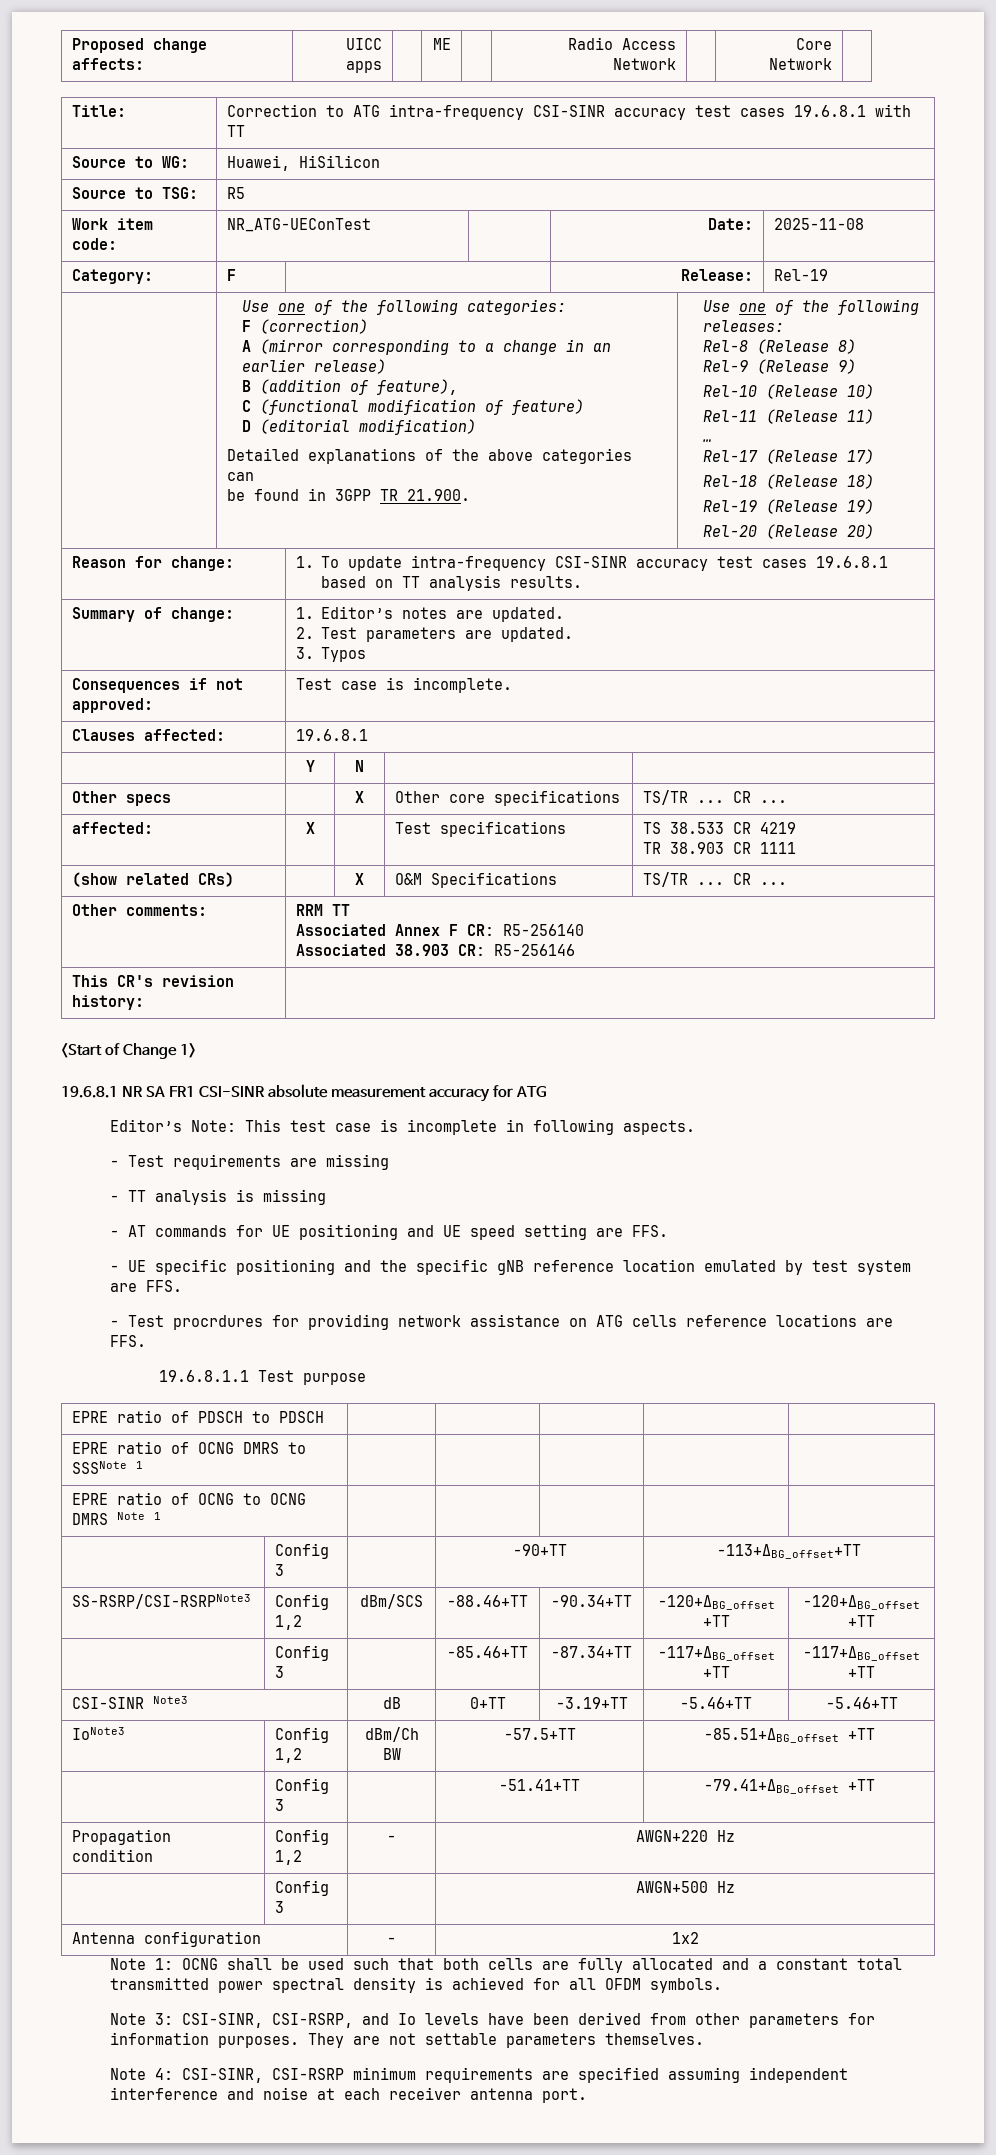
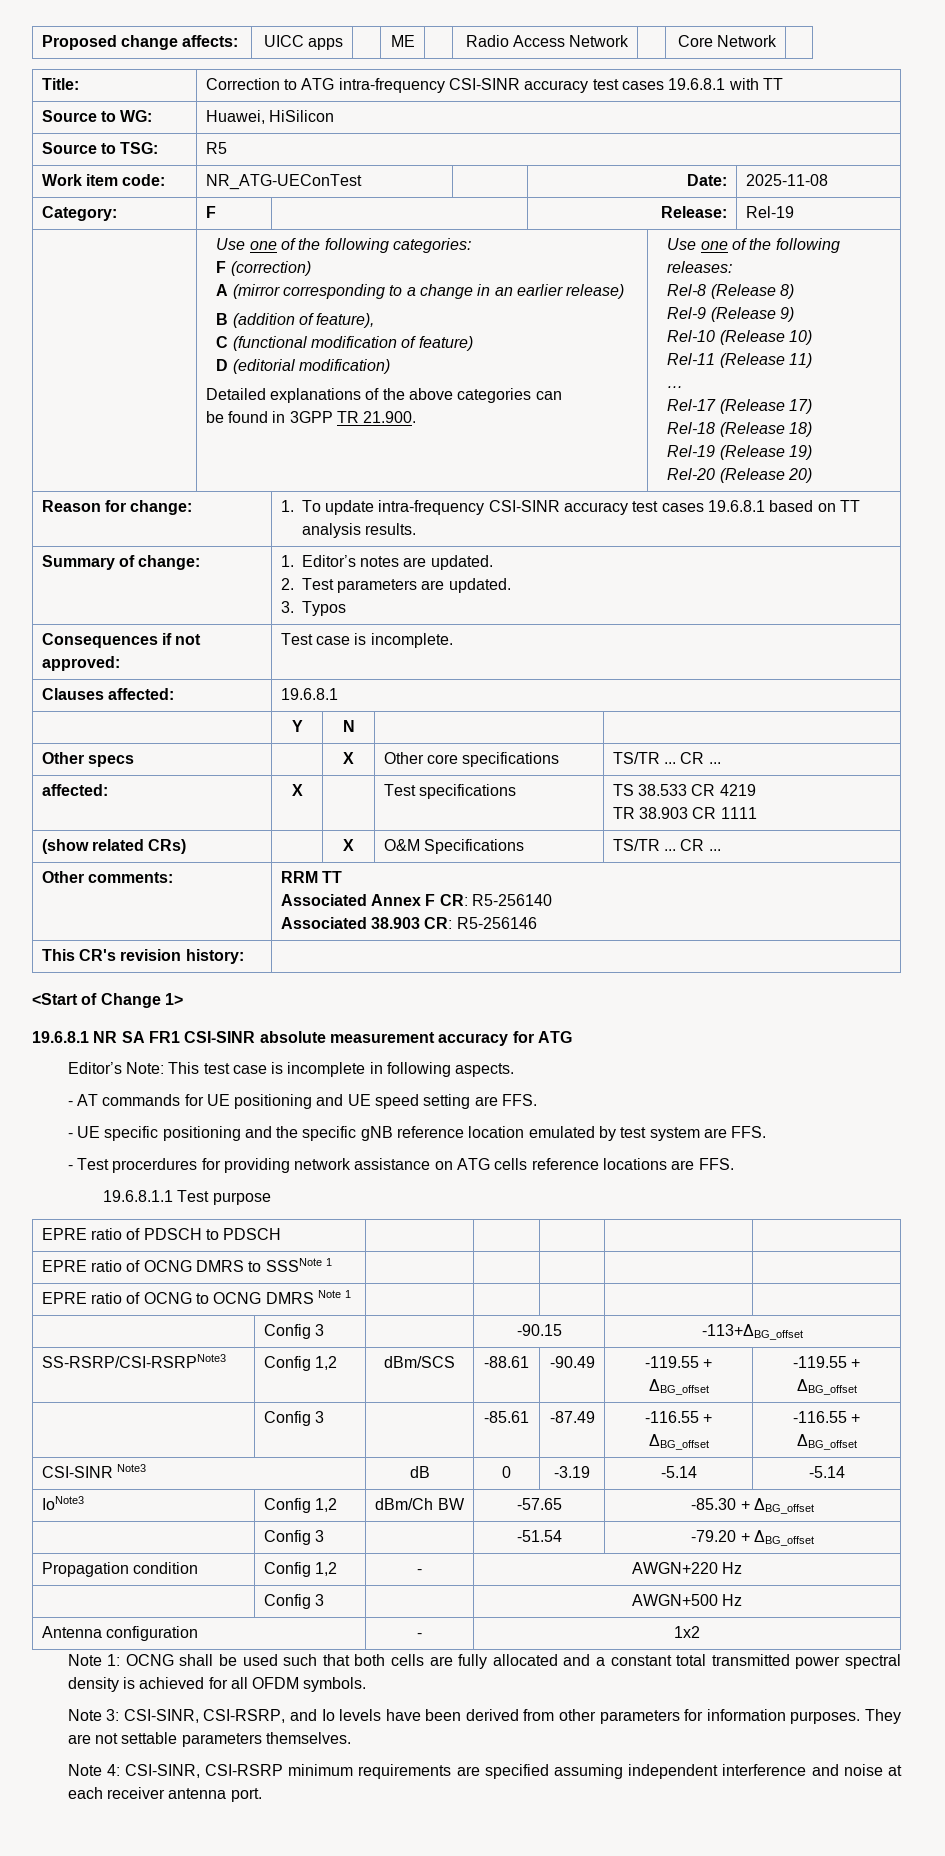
- - Test requirements are missing
- - TT analysis is missing
- - Test procrdures for providing network assistance on ATG cells reference locations are FFS.
+ - Test procerdures for providing network assistance on ATG cells reference locations are FFS.
- | Config 3 | | -90+TT | -113+ΔBG_offset+TT
+ | Config 3 | | -90.15 | -113+ΔBG_offset
- SS-RSRP/CSI-RSRPNote3 | Config 1,2 | dBm/SCS | -88.46+TT | -90.34+TT | -120+ΔBG_offset +TT | -120+ΔBG_offset +TT
- | Config 3 | | -85.46+TT | -87.34+TT | -117+ΔBG_offset +TT | -117+ΔBG_offset +TT
+ SS-RSRP/CSI-RSRPNote3 | Config 1,2 | dBm/SCS | -88.61 | -90.49 | -119.55 + ΔBG_offset | -119.55 + ΔBG_offset
+ | Config 3 | | -85.61 | -87.49 | -116.55 + ΔBG_offset | -116.55 + ΔBG_offset
- CSI-SINR Note3 | dB | 0+TT | -3.19+TT | -5.46+TT | -5.46+TT
+ CSI-SINR Note3 | dB | 0 | -3.19 | -5.14 | -5.14
- IoNote3 | Config 1,2 | dBm/Ch BW | -57.5+TT | -85.51+ΔBG_offset +TT
- | Config 3 | | -51.41+TT | -79.41+ΔBG_offset +TT
+ IoNote3 | Config 1,2 | dBm/Ch BW | -57.65 | -85.30 + ΔBG_offset
+ | Config 3 | | -51.54 | -79.20 + ΔBG_offset

